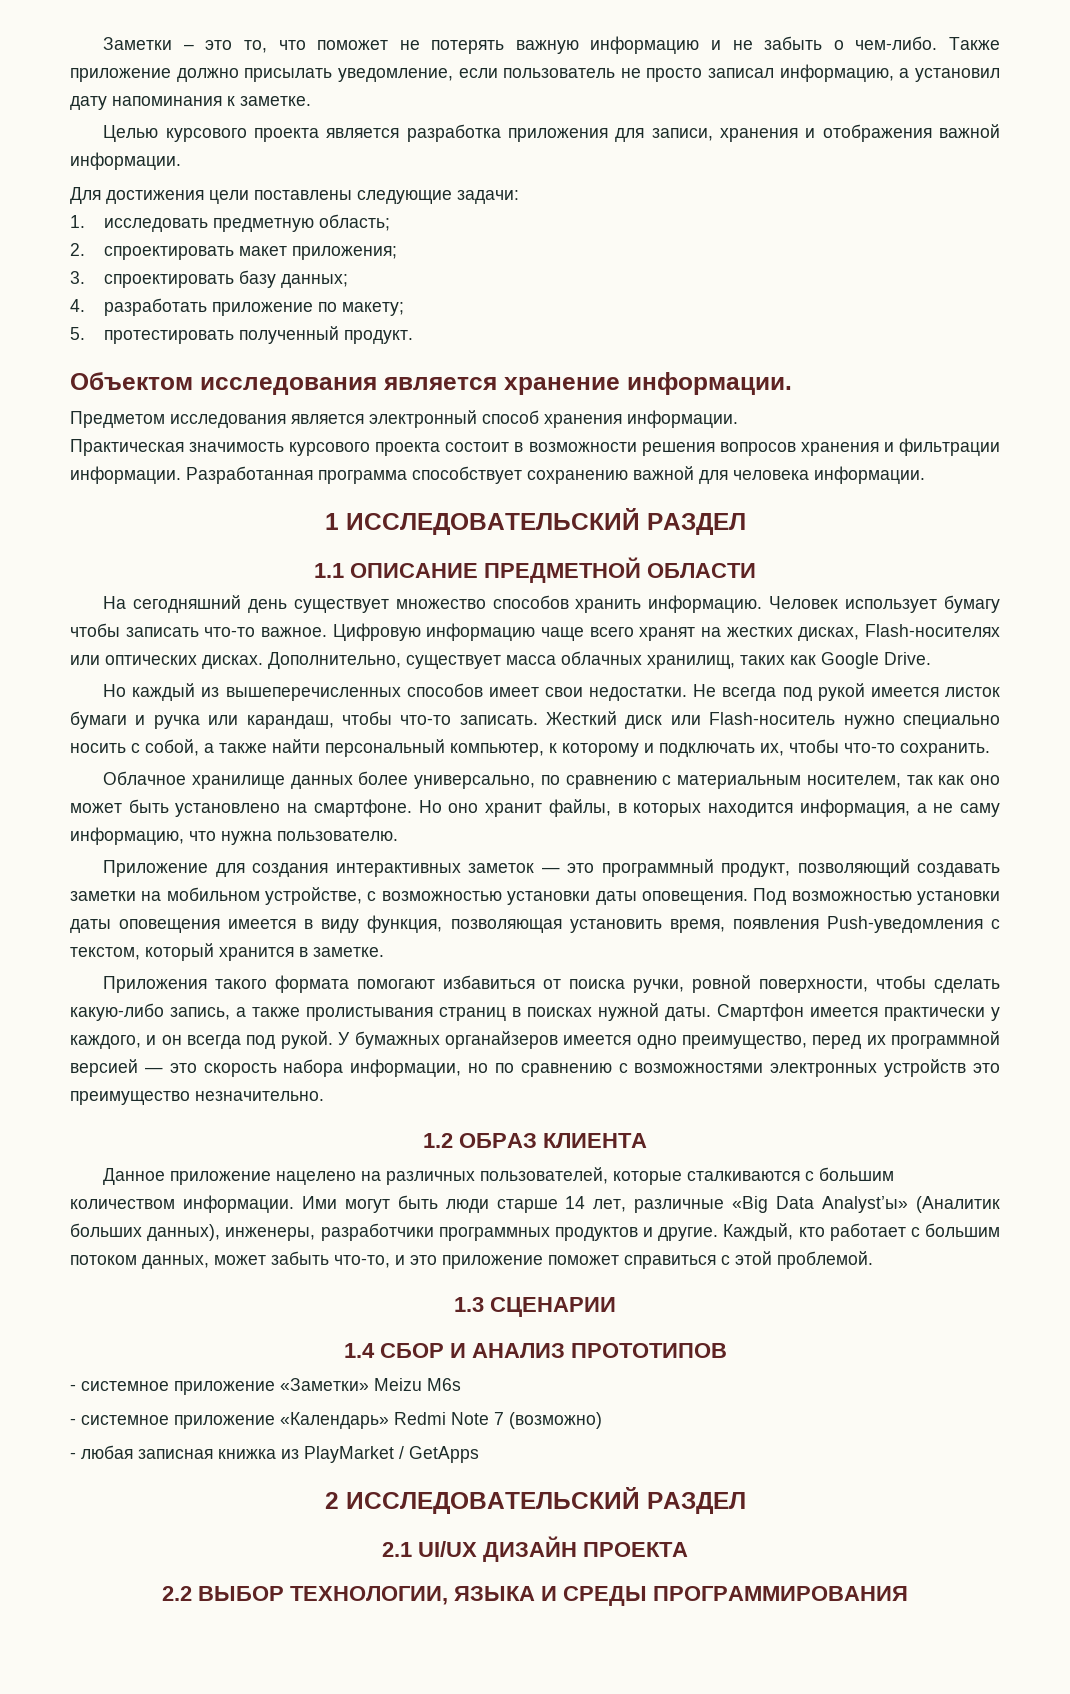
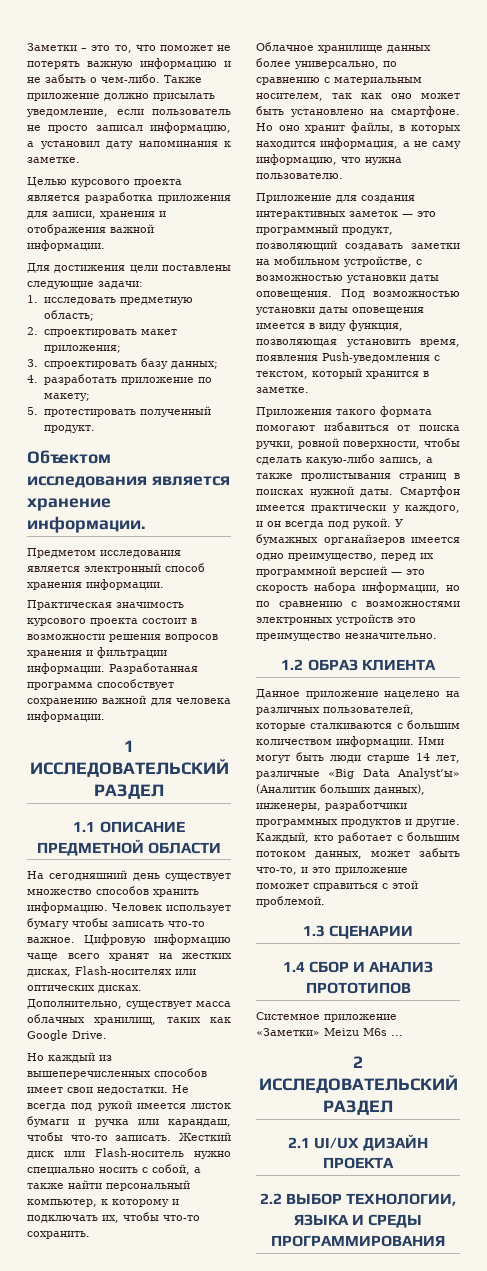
- - системное приложение «Заметки» Meizu M6s
- - системное приложение «Календарь» Redmi Note 7 (возможно)
- - любая записная книжка из PlayMarket / GetApps
+ Системное приложение «Заметки» Meizu M6s ...

